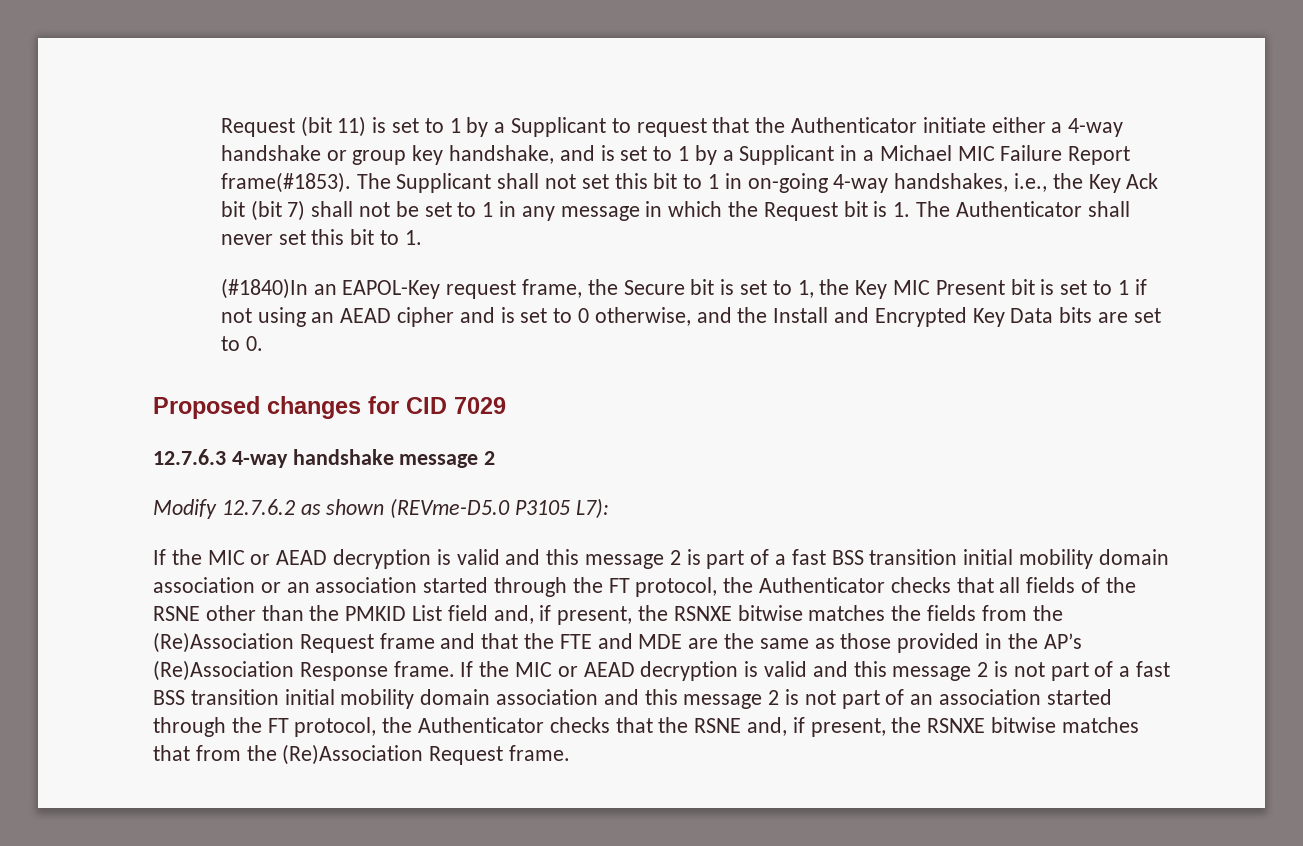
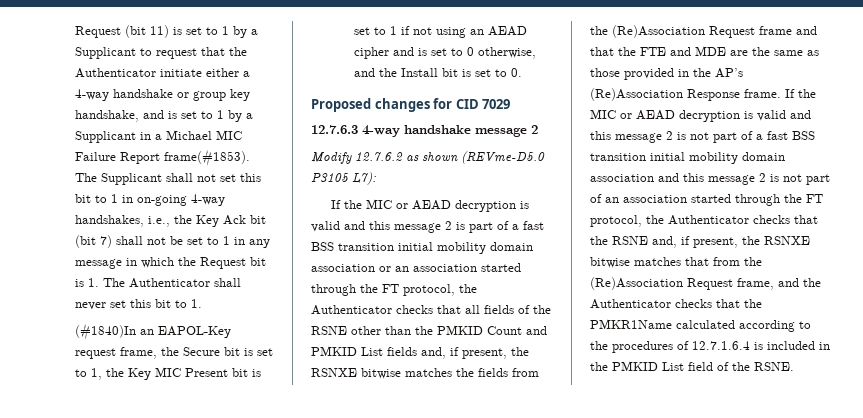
- (#1840)In an EAPOL-Key request frame, the Secure bit is set to 1, the Key MIC Present bit is set to 1 if not using an AEAD cipher and is set to 0 otherwise, and the Install and Encrypted Key Data bits are set to 0.
+ (#1840)In an EAPOL-Key request frame, the Secure bit is set to 1, the Key MIC Present bit is set to 1 if not using an AEAD cipher and is set to 0 otherwise, and the Install bit is set to 0.
- If the MIC or AEAD decryption is valid and this message 2 is part of a fast BSS transition initial mobility domain association or an association started through the FT protocol, the Authenticator checks that all fields of the RSNE other than the PMKID List field and, if present, the RSNXE bitwise matches the fields from the (Re)Association Request frame and that the FTE and MDE are the same as those provided in the AP’s (Re)Association Response frame.
+ If the MIC or AEAD decryption is valid and this message 2 is part of a fast BSS transition initial mobility domain association or an association started through the FT protocol, the Authenticator checks that all fields of the RSNE other than the PMKID Count and PMKID List fields and, if present, the RSNXE bitwise matches the fields from the (Re)Association Request frame and that the FTE and MDE are the same as those provided in the AP’s (Re)Association Response frame.
- If the MIC or AEAD decryption is valid and this message 2 is not part of a fast BSS transition initial mobility domain association and this message 2 is not part of an association started through the FT protocol, the Authenticator checks that the RSNE and, if present, the RSNXE bitwise matches that from the (Re)Association Request frame.
+ If the MIC or AEAD decryption is valid and this message 2 is not part of a fast BSS transition initial mobility domain association and this message 2 is not part of an association started through the FT protocol, the Authenticator checks that the RSNE and, if present, the RSNXE bitwise matches that from the (Re)Association Request frame, and the Authenticator checks that the PMKR1Name calculated according to the procedures of 12.7.1.6.4 is included in the PMKID List field of the RSNE.

